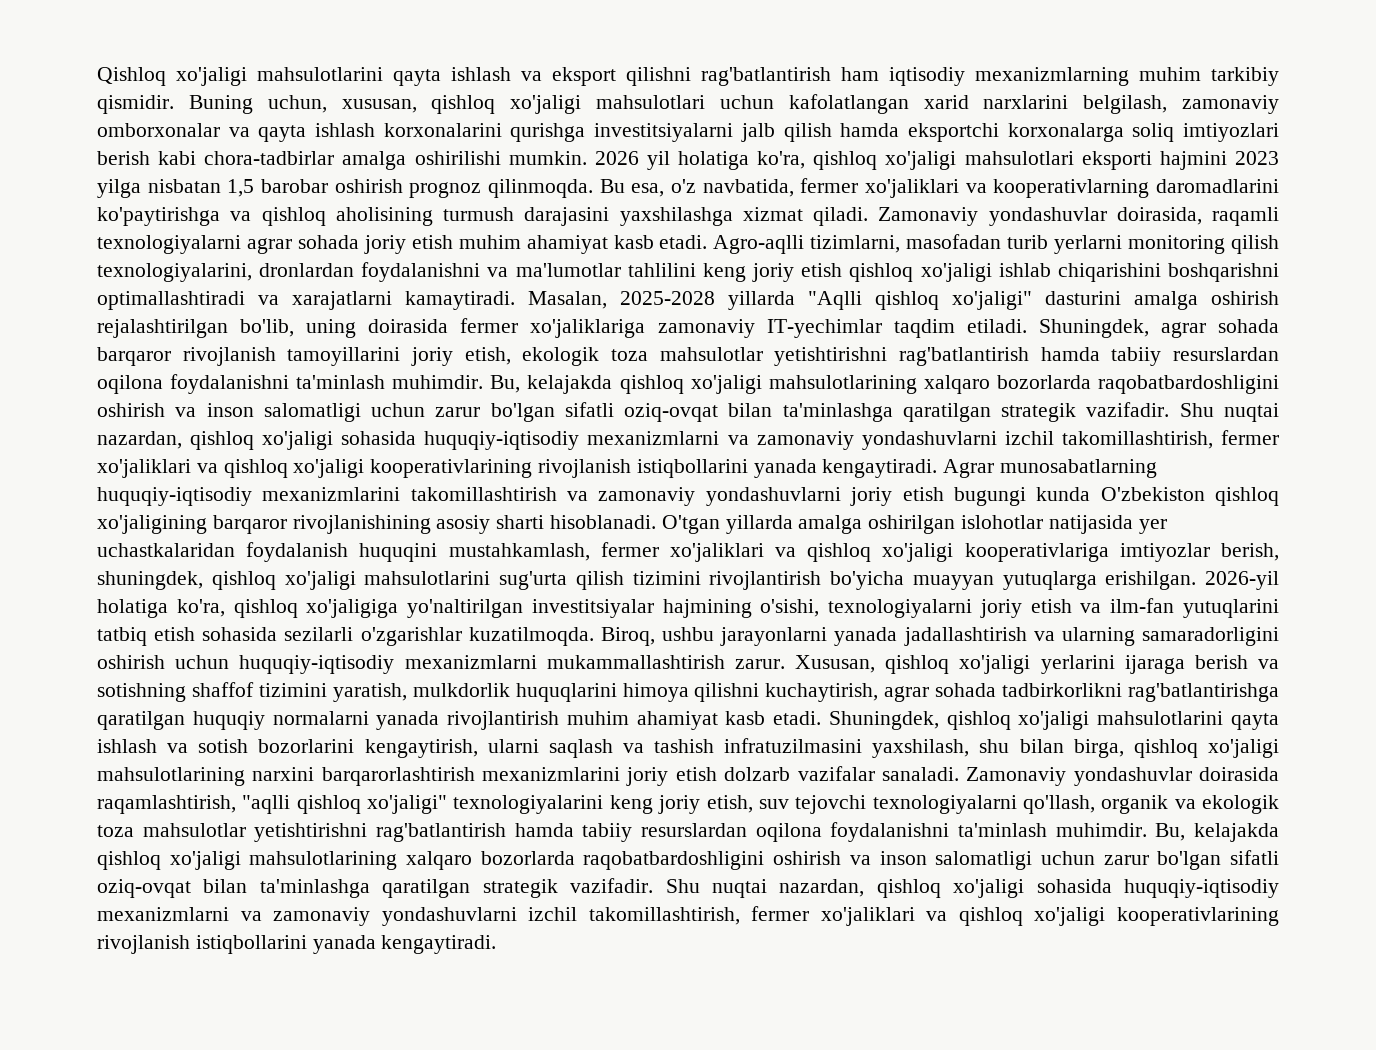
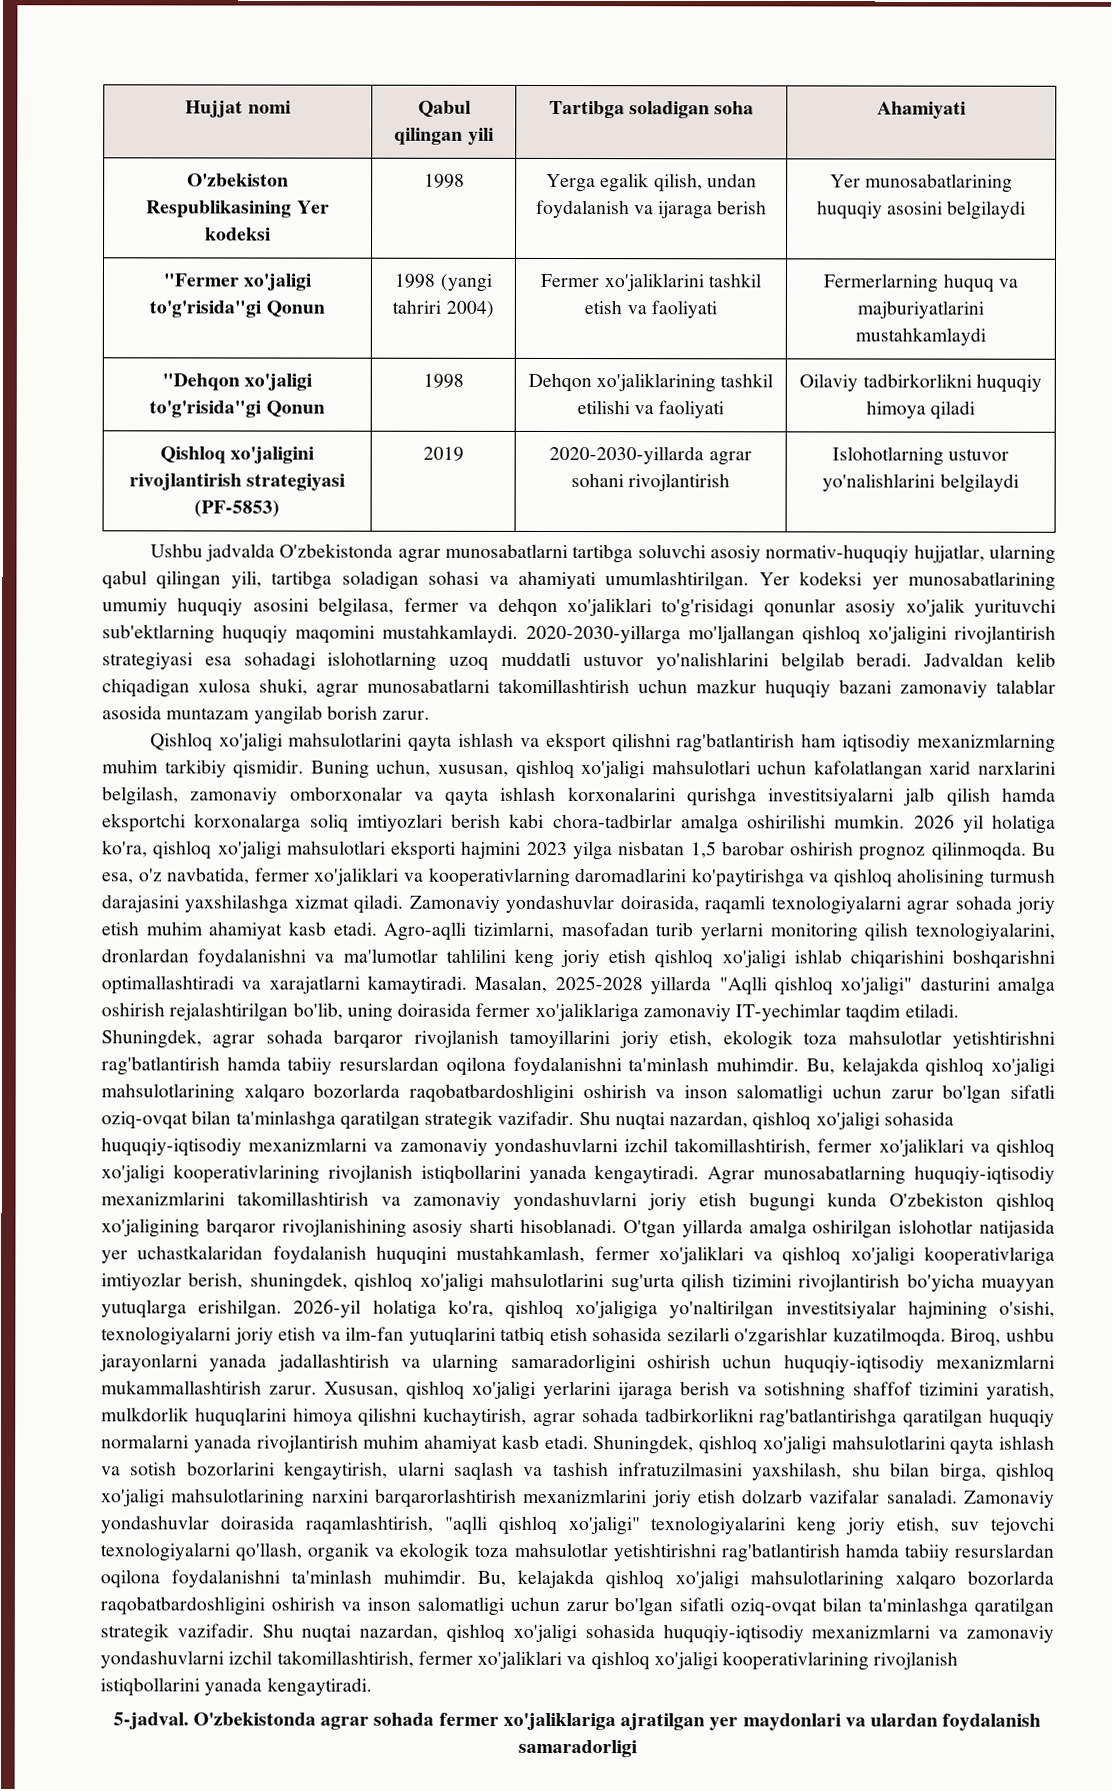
+ Hujjat nomi | Qabul qilingan yili | Tartibga soladigan soha | Ahamiyati
+ O'zbekiston Respublikasining Yer kodeksi | 1998 | Yerga egalik qilish, undan foydalanish va ijaraga berish | Yer munosabatlarining huquqiy asosini belgilaydi
+ "Fermer xo'jaligi to'g'risida"gi Qonun | 1998 (yangi tahriri 2004) | Fermer xo'jaliklarini tashkil etish va faoliyati | Fermerlarning huquq va majburiyatlarini mustahkamlaydi
+ "Dehqon xo'jaligi to'g'risida"gi Qonun | 1998 | Dehqon xo'jaliklarining tashkil etilishi va faoliyati | Oilaviy tadbirkorlikni huquqiy himoya qiladi
+ Qishloq xo'jaligini rivojlantirish strategiyasi (PF-5853) | 2019 | 2020-2030-yillarda agrar sohani rivojlantirish | Islohotlarning ustuvor yo'nalishlarini belgilaydi
+ Ushbu jadvalda O'zbekistonda agrar munosabatlarni tartibga soluvchi asosiy normativ-huquqiy hujjatlar, ularning qabul qilingan yili, tartibga soladigan sohasi va ahamiyati umumlashtirilgan. Yer kodeksi yer munosabatlarining umumiy huquqiy asosini belgilasa, fermer va dehqon xo'jaliklari to'g'risidagi qonunlar asosiy xo'jalik yurituvchi sub'ektlarning huquqiy maqomini mustahkamlaydi. 2020-2030-yillarga mo'ljallangan qishloq xo'jaligini rivojlantirish strategiyasi esa sohadagi islohotlarning uzoq muddatli ustuvor yo'nalishlarini belgilab beradi. Jadvaldan kelib chiqadigan xulosa shuki, agrar munosabatlarni takomillashtirish uchun mazkur huquqiy bazani zamonaviy talablar asosida muntazam yangilab borish zarur.
+ 5-jadval. O'zbekistonda agrar sohada fermer xo'jaliklariga ajratilgan yer maydonlari va ulardan foydalanish samaradorligi

